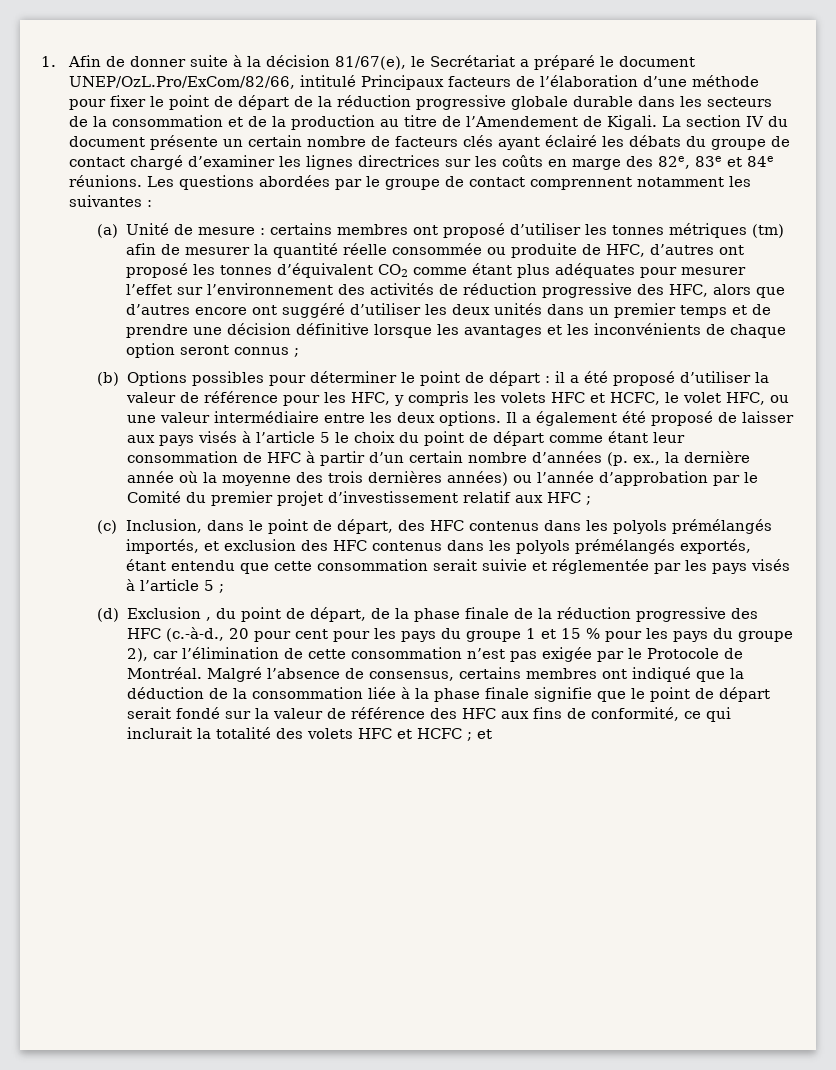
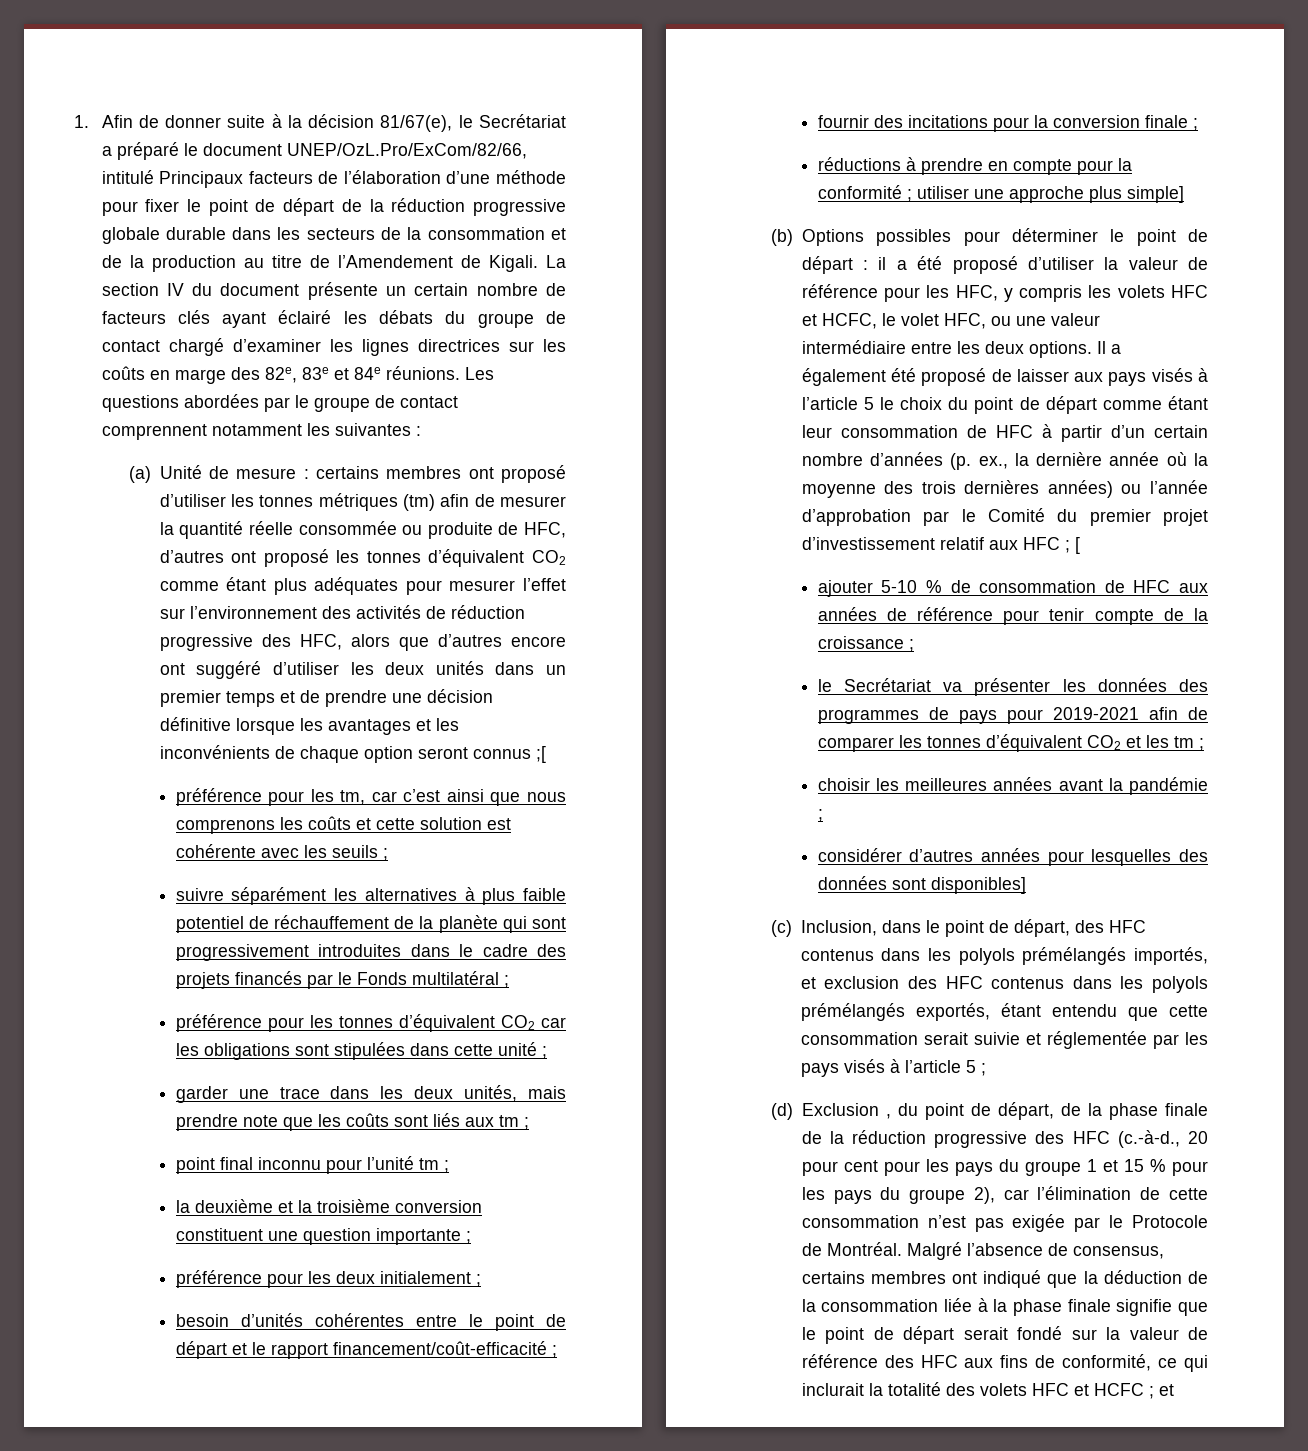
- certains membres ont proposé d’utiliser les tonnes métriques (tm) afin de mesurer la quantité réelle consommée ou produite de HFC, d’autres ont proposé les tonnes d’équivalent CO2 comme étant plus adéquates pour mesurer l’effet sur l’environnement des activités de réduction progressive des HFC, alors que d’autres encore ont suggéré d’utiliser les deux unités dans un premier temps et de prendre une décision définitive lorsque les avantages et les inconvénients de chaque option seront connus ;
+ certains membres ont proposé d’utiliser les tonnes métriques (tm) afin de mesurer la quantité réelle consommée ou produite de HFC, d’autres ont proposé les tonnes d’équivalent CO2 comme étant plus adéquates pour mesurer l’effet sur l’environnement des activités de réduction progressive des HFC, alors que d’autres encore ont suggéré d’utiliser les deux unités dans un premier temps et de prendre une décision définitive lorsque les avantages et les inconvénients de chaque option seront connus ;[
+ préférence pour les tm, car c’est ainsi que nous comprenons les coûts et cette solution est cohérente avec les seuils ;
+ suivre séparément les alternatives à plus faible potentiel de réchauffement de la planète qui sont progressivement introduites dans le cadre des projets financés par le Fonds multilatéral ;
+ préférence pour les tonnes d’équivalent CO2 car les obligations sont stipulées dans cette unité ;
+ garder une trace dans les deux unités, mais prendre note que les coûts sont liés aux tm ;
+ point final inconnu pour l’unité tm ;
+ la deuxième et la troisième conversion constituent une question importante ;
+ préférence pour les deux initialement ;
+ besoin d’unités cohérentes entre le point de départ et le rapport financement/coût-efficacité ;
+ fournir des incitations pour la conversion finale ;
+ réductions à prendre en compte pour la conformité ; utiliser une approche plus simple]
- Il a également été proposé de laisser aux pays visés à l’article 5 le choix du point de départ comme étant leur consommation de HFC à partir d’un certain nombre d’années (p. ex., la dernière année où la moyenne des trois dernières années) ou l’année d’approbation par le Comité du premier projet d’investissement relatif aux HFC ;
+ Il a également été proposé de laisser aux pays visés à l’article 5 le choix du point de départ comme étant leur consommation de HFC à partir d’un certain nombre d’années (p. ex., la dernière année où la moyenne des trois dernières années) ou l’année d’approbation par le Comité du premier projet d’investissement relatif aux HFC ; [
+ ajouter 5-10 % de consommation de HFC aux années de référence pour tenir compte de la croissance ;
+ le Secrétariat va présenter les données des programmes de pays pour 2019-2021 afin de comparer les tonnes d’équivalent CO2 et les tm ;
+ choisir les meilleures années avant la pandémie ;
+ considérer d’autres années pour lesquelles des données sont disponibles]

